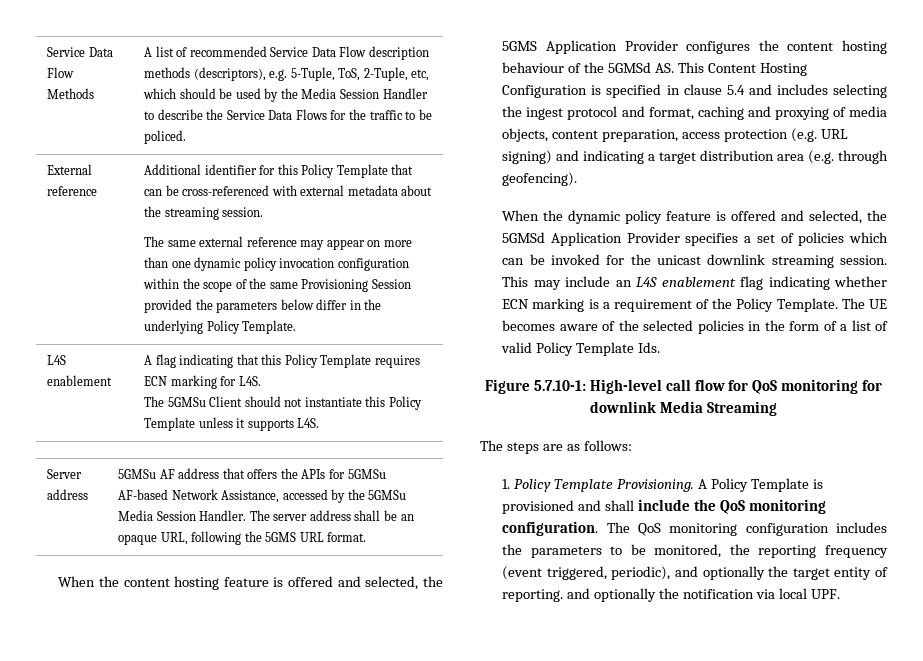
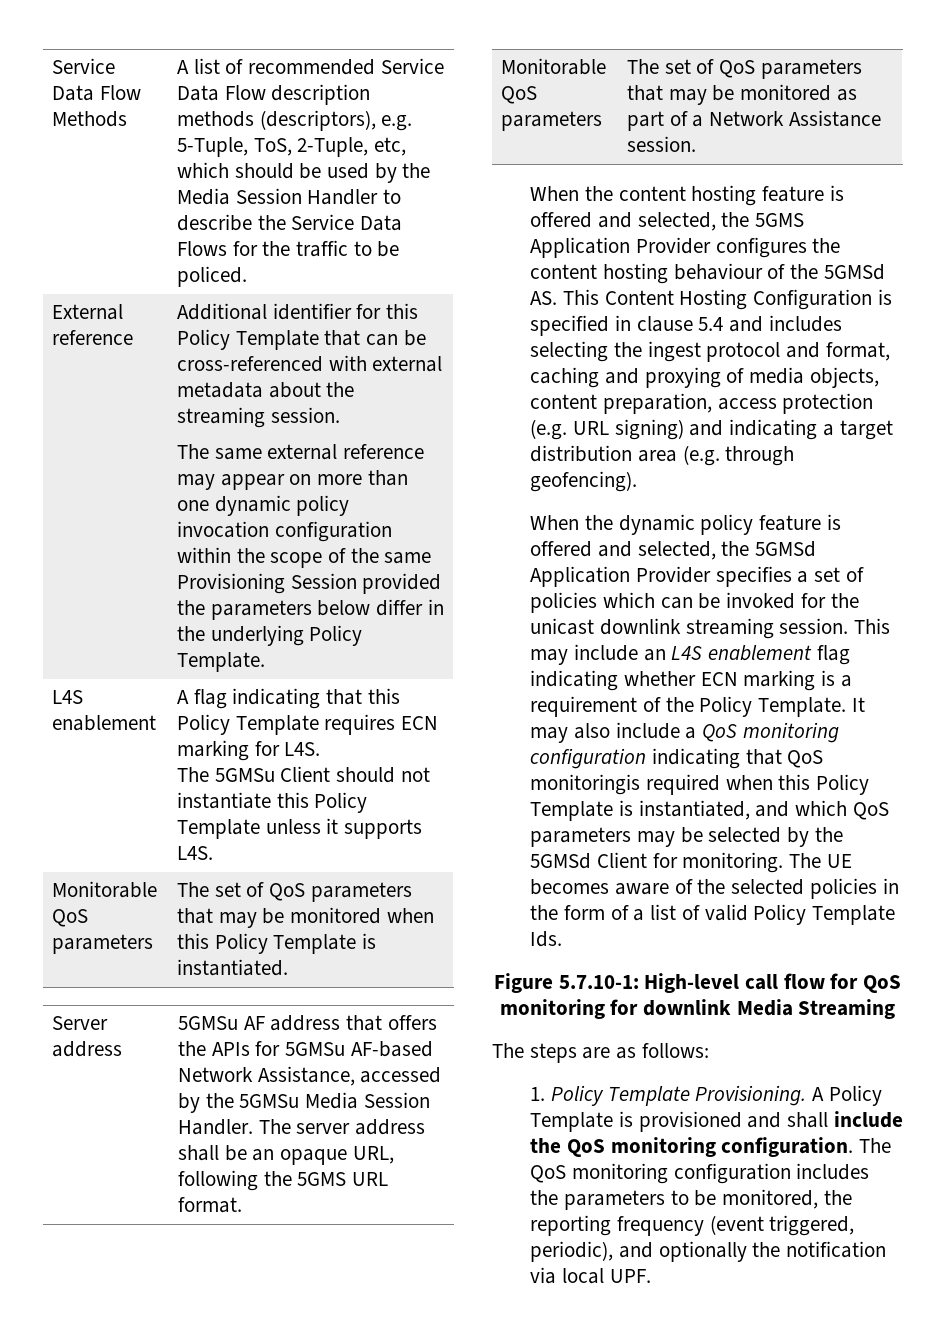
+ Monitorable QoS parameters | The set of QoS parameters that may be monitored when this Policy Template is instantiated.
+ Monitorable QoS parameters | The set of QoS parameters that may be monitored as part of a Network Assistance session.
+ It may also include a QoS monitoring configuration indicating that QoS monitoringis required when this Policy Template is instantiated, and which QoS parameters may be selected by the 5GMSd Client for monitoring.
- The QoS monitoring configuration includes the parameters to be monitored, the reporting frequency (event triggered, periodic), and optionally the target entity of reporting. and optionally the notification via local UPF.
+ The QoS monitoring configuration includes the parameters to be monitored, the reporting frequency (event triggered, periodic), and optionally the notification via local UPF.

